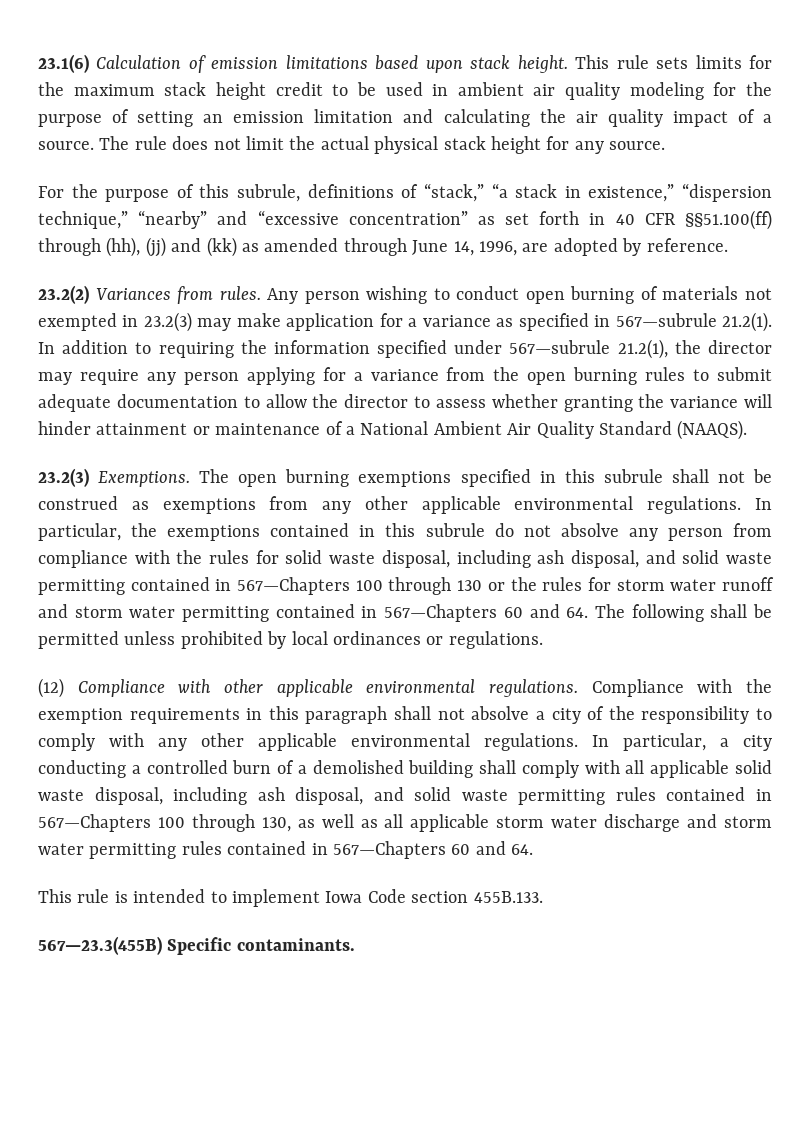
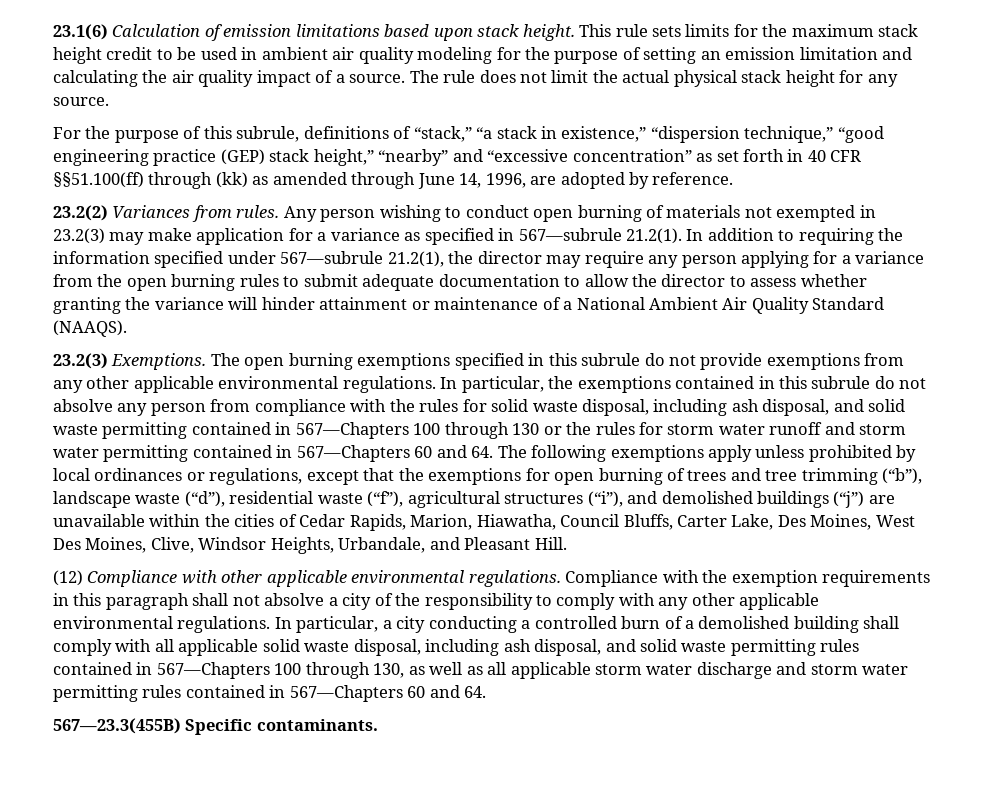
- For the purpose of this subrule, definitions of “stack,” “a stack in existence,” “dispersion technique,” “nearby” and “excessive concentration” as set forth in 40 CFR §§51.100(ff) through (hh), (jj) and (kk) as amended through June 14, 1996, are adopted by reference.
+ For the purpose of this subrule, definitions of “stack,” “a stack in existence,” “dispersion technique,” “good engineering practice (GEP) stack height,” “nearby” and “excessive concentration” as set forth in 40 CFR §§51.100(ff) through (kk) as amended through June 14, 1996, are adopted by reference.
- The open burning exemptions specified in this subrule shall not be construed as exemptions from any other applicable environmental regulations.
+ The open burning exemptions specified in this subrule do not provide exemptions from any other applicable environmental regulations.
- In particular, the exemptions contained in this subrule do not absolve any person from compliance with the rules for solid waste disposal, including ash disposal, and solid waste permitting contained in 567—Chapters 100 through 130 or the rules for storm water runoff and storm water permitting contained in 567—Chapters 60 and 64. The following shall be permitted unless prohibited by local ordinances or regulations.
+ In particular, the exemptions contained in this subrule do not absolve any person from compliance with the rules for solid waste disposal, including ash disposal, and solid waste permitting contained in 567—Chapters 100 through 130 or the rules for storm water runoff and storm water permitting contained in 567—Chapters 60 and 64. The following exemptions apply unless prohibited by local ordinances or regulations, except that the exemptions for open burning of trees and tree trimming (“b”), landscape waste (“d”), residential waste (“f”), agricultural structures (“i”), and demolished buildings (“j”) are unavailable within the cities of Cedar Rapids, Marion, Hiawatha, Council Bluffs, Carter Lake, Des Moines, West Des Moines, Clive, Windsor Heights, Urbandale, and Pleasant Hill.
- This rule is intended to implement Iowa Code section 455B.133.

